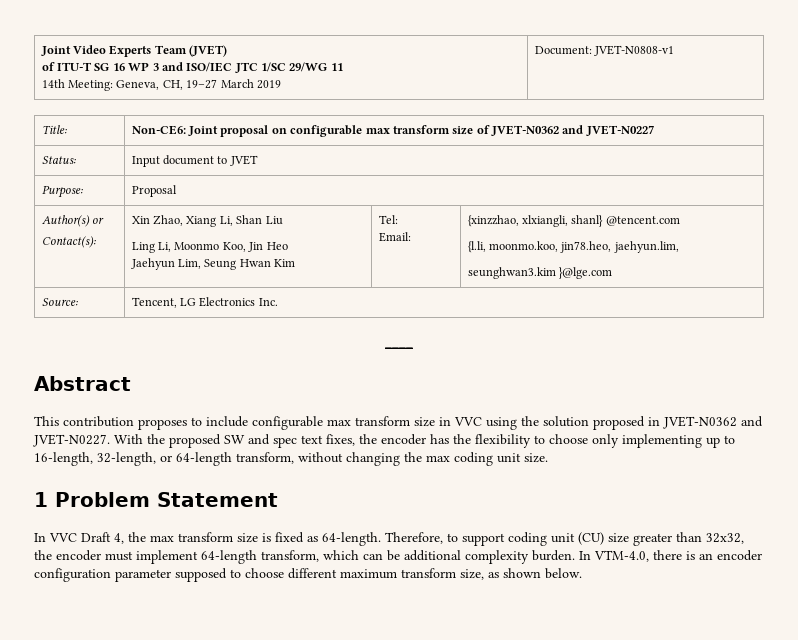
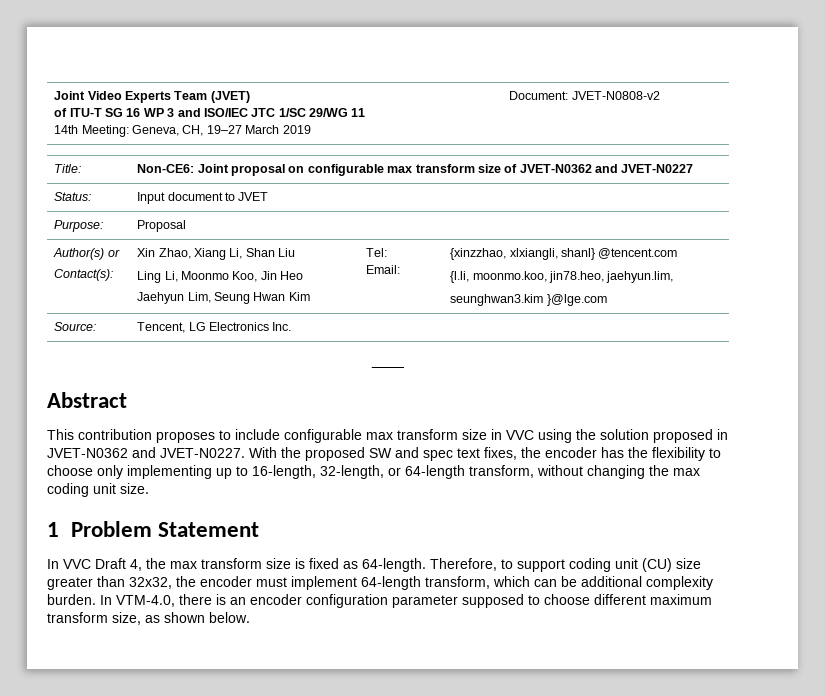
  Joint Video Experts Team (JVET)
  of ITU-T SG 16 WP 3 and ISO/IEC JTC 1/SC 29/WG 11
- 14th Meeting: Geneva, CH, 19–27 March 2019 | Document: JVET-N0808-v1
+ 14th Meeting: Geneva, CH, 19–27 March 2019 | Document: JVET-N0808-v2

